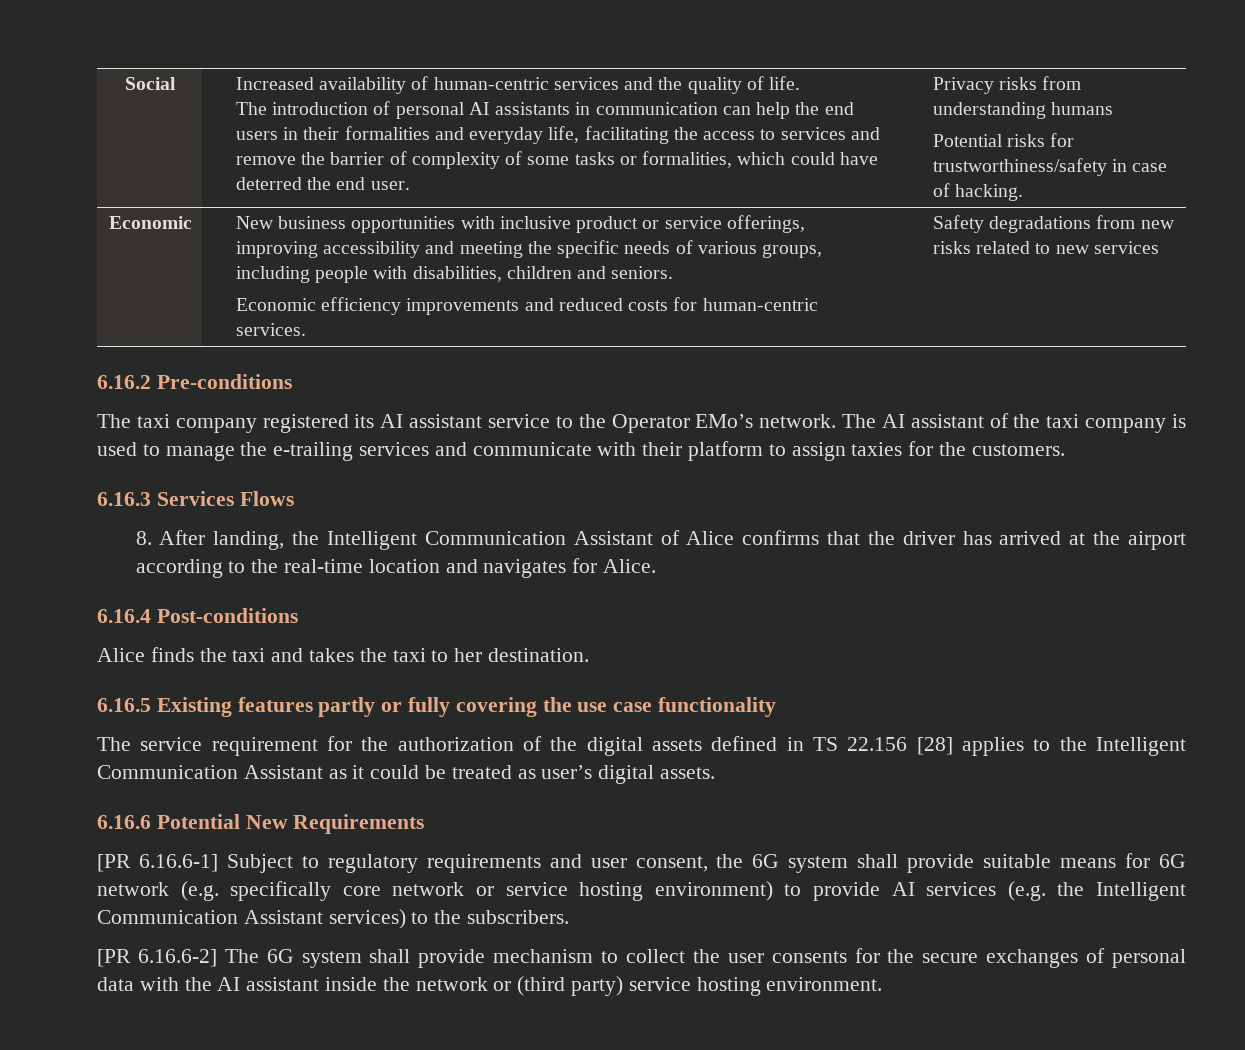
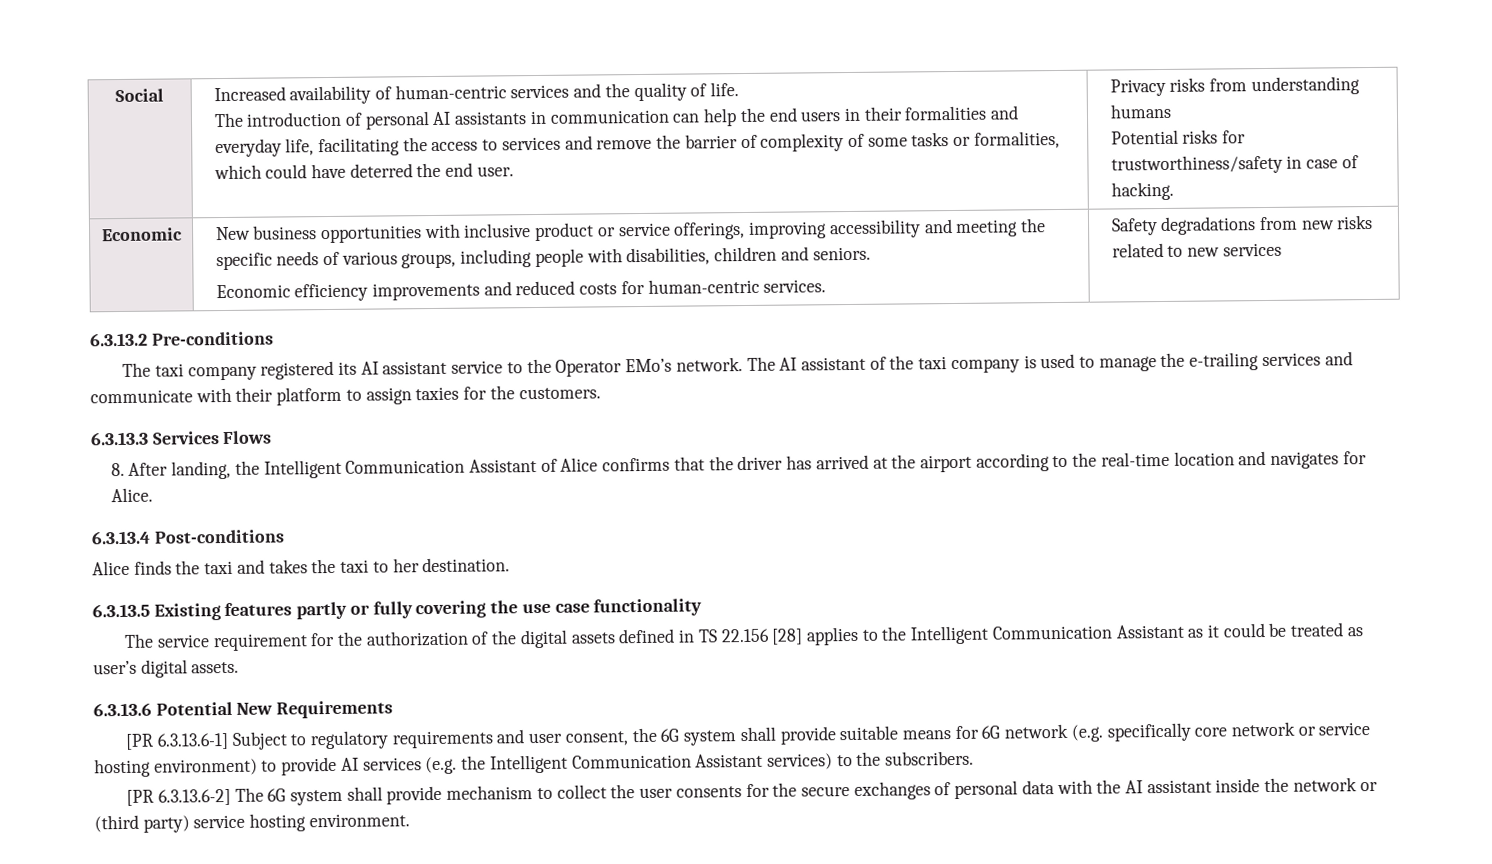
- 6.16.2 Pre-conditions
+ 6.3.13.2 Pre-conditions
- 6.16.3 Services Flows
+ 6.3.13.3 Services Flows
- 6.16.4 Post-conditions
+ 6.3.13.4 Post-conditions
- 6.16.5 Existing features partly or fully covering the use case functionality
+ 6.3.13.5 Existing features partly or fully covering the use case functionality
- 6.16.6 Potential New Requirements
+ 6.3.13.6 Potential New Requirements
- [PR 6.16.6-1] Subject to regulatory requirements and user consent, the 6G system shall provide suitable means for 6G network (e.g. specifically core network or service hosting environment) to provide AI services (e.g. the Intelligent Communication Assistant services) to the subscribers.
+ [PR 6.3.13.6-1] Subject to regulatory requirements and user consent, the 6G system shall provide suitable means for 6G network (e.g. specifically core network or service hosting environment) to provide AI services (e.g. the Intelligent Communication Assistant services) to the subscribers.
- [PR 6.16.6-2] The 6G system shall provide mechanism to collect the user consents for the secure exchanges of personal data with the AI assistant inside the network or (third party) service hosting environment.
+ [PR 6.3.13.6-2] The 6G system shall provide mechanism to collect the user consents for the secure exchanges of personal data with the AI assistant inside the network or (third party) service hosting environment.

